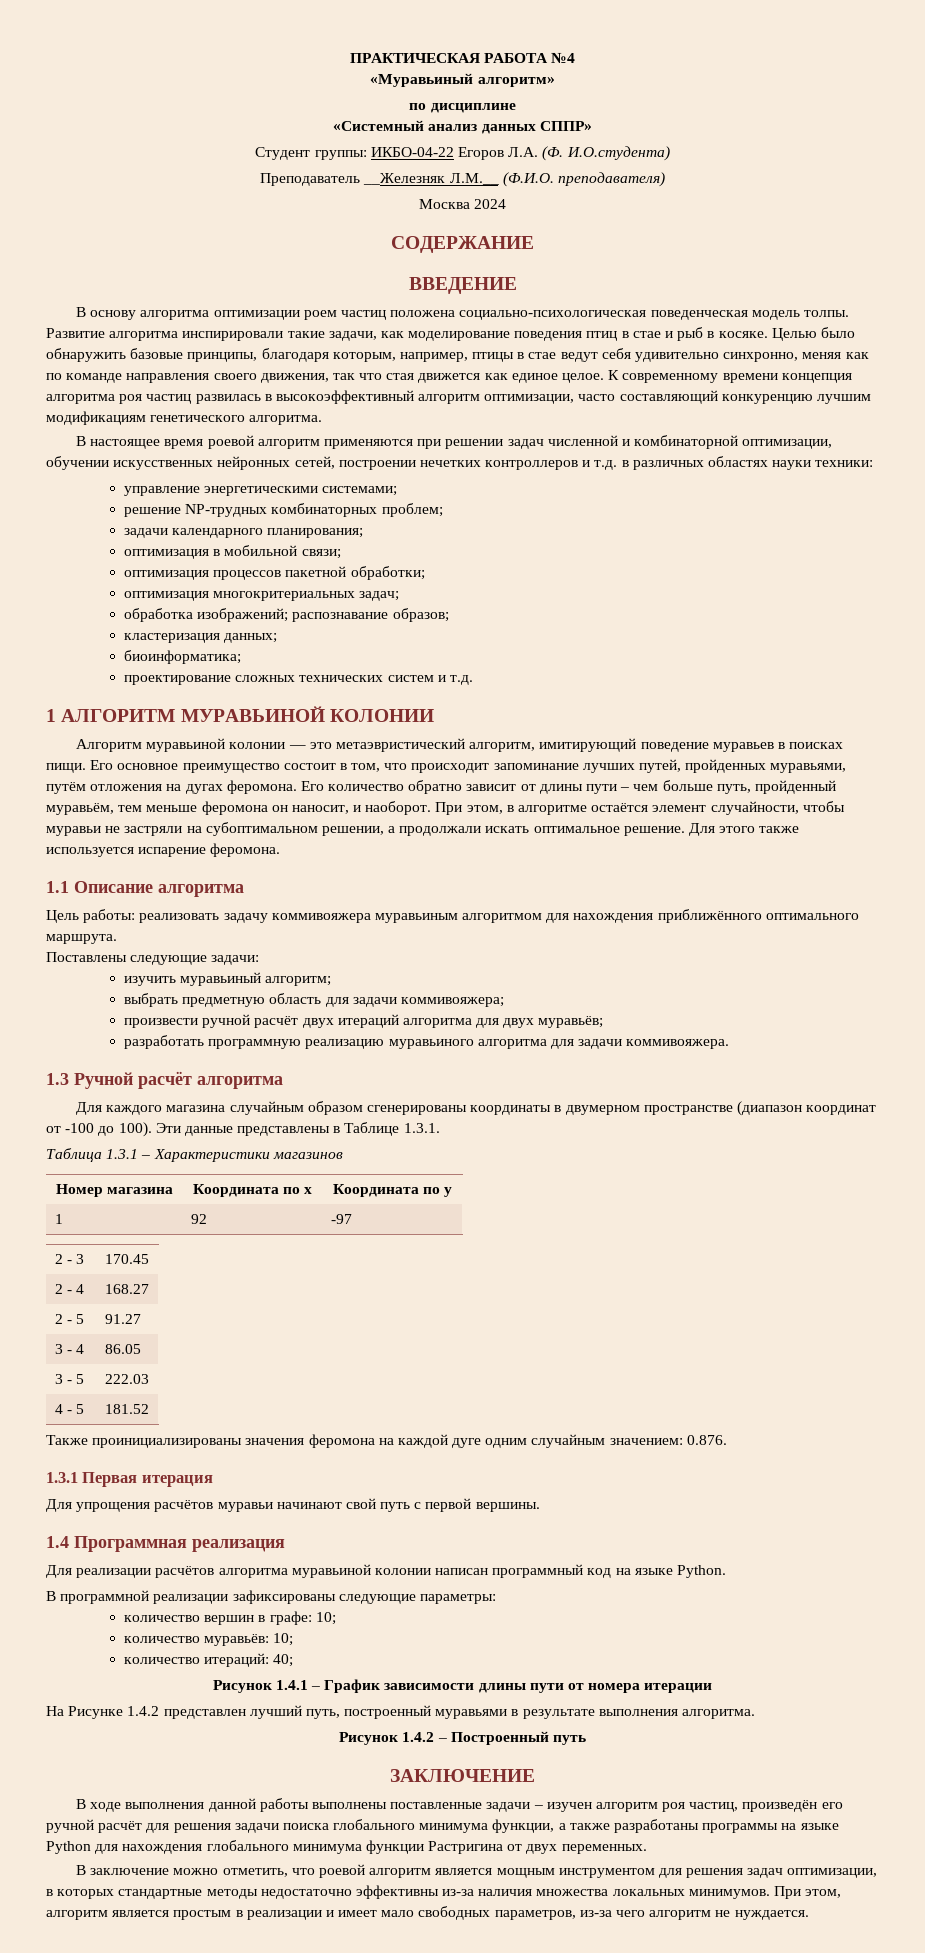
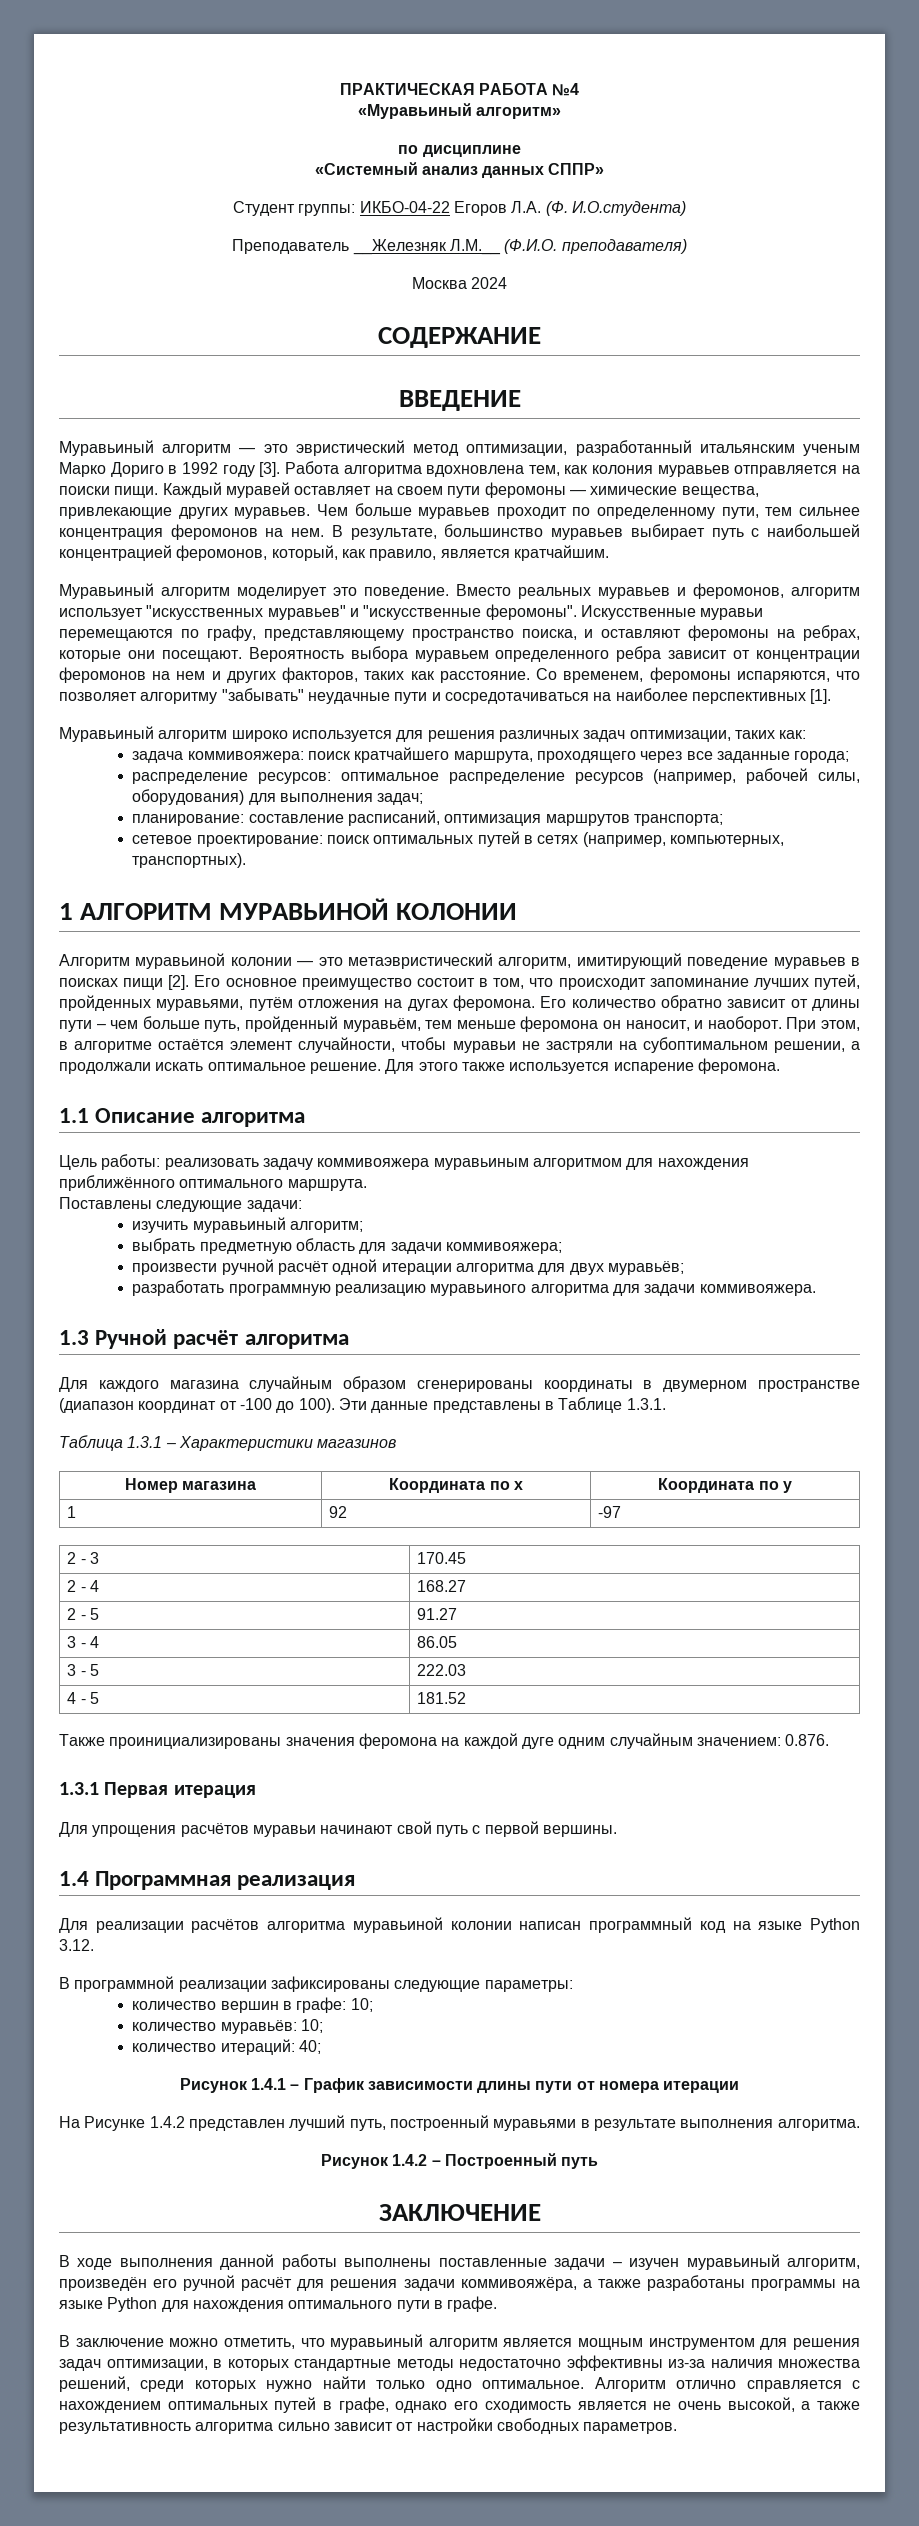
- В основу алгоритма оптимизации роем частиц положена социально-психологическая поведенческая модель толпы. Развитие алгоритма инспирировали такие задачи, как моделирование поведения птиц в стае и рыб в косяке. Целью было обнаружить базовые принципы, благодаря которым, например, птицы в стае ведут себя удивительно синхронно, меняя как по команде направления своего движения, так что стая движется как единое целое. К современному времени концепция алгоритма роя частиц развилась в высокоэффективный алгоритм оптимизации, часто составляющий конкуренцию лучшим модификациям генетического алгоритма.
- В настоящее время роевой алгоритм применяются при решении задач численной и комбинаторной оптимизации, обучении искусственных нейронных сетей, построении нечетких контроллеров и т.д. в различных областях науки техники:
- управление энергетическими системами;
- решение NP-трудных комбинаторных проблем;
- задачи календарного планирования;
- оптимизация в мобильной связи;
- оптимизация процессов пакетной обработки;
- оптимизация многокритериальных задач;
- обработка изображений; распознавание образов;
- кластеризация данных;
- биоинформатика;
- проектирование сложных технических систем и т.д.
+ Муравьиный алгоритм — это эвристический метод оптимизации, разработанный итальянским ученым Марко Дориго в 1992 году [3]. Работа алгоритма вдохновлена тем, как колония муравьев отправляется на поиски пищи. Каждый муравей оставляет на своем пути феромоны — химические вещества, привлекающие других муравьев. Чем больше муравьев проходит по определенному пути, тем сильнее концентрация феромонов на нем. В результате, большинство муравьев выбирает путь с наибольшей концентрацией феромонов, который, как правило, является кратчайшим.
+ Муравьиный алгоритм моделирует это поведение. Вместо реальных муравьев и феромонов, алгоритм использует "искусственных муравьев" и "искусственные феромоны". Искусственные муравьи перемещаются по графу, представляющему пространство поиска, и оставляют феромоны на ребрах, которые они посещают. Вероятность выбора муравьем определенного ребра зависит от концентрации феромонов на нем и других факторов, таких как расстояние. Со временем, феромоны испаряются, что позволяет алгоритму "забывать" неудачные пути и сосредотачиваться на наиболее перспективных [1].
+ Муравьиный алгоритм широко используется для решения различных задач оптимизации, таких как:
+ задача коммивояжера: поиск кратчайшего маршрута, проходящего через все заданные города;
+ распределение ресурсов: оптимальное распределение ресурсов (например, рабочей силы, оборудования) для выполнения задач;
+ планирование: составление расписаний, оптимизация маршрутов транспорта;
+ сетевое проектирование: поиск оптимальных путей в сетях (например, компьютерных, транспортных).
- Алгоритм муравьиной колонии — это метаэвристический алгоритм, имитирующий поведение муравьев в поисках пищи.
+ Алгоритм муравьиной колонии — это метаэвристический алгоритм, имитирующий поведение муравьев в поисках пищи [2].
- произвести ручной расчёт двух итераций алгоритма для двух муравьёв;
+ произвести ручной расчёт одной итерации алгоритма для двух муравьёв;
- Для реализации расчётов алгоритма муравьиной колонии написан программный код на языке Python.
+ Для реализации расчётов алгоритма муравьиной колонии написан программный код на языке Python 3.12.
- В ходе выполнения данной работы выполнены поставленные задачи – изучен алгоритм роя частиц, произведён его ручной расчёт для решения задачи поиска глобального минимума функции, а также разработаны программы на языке Python для нахождения глобального минимума функции Растригина от двух переменных.
+ В ходе выполнения данной работы выполнены поставленные задачи – изучен муравьиный алгоритм, произведён его ручной расчёт для решения задачи коммивояжёра, а также разработаны программы на языке Python для нахождения оптимального пути в графе.
- В заключение можно отметить, что роевой алгоритм является мощным инструментом для решения задач оптимизации, в которых стандартные методы недостаточно эффективны из-за наличия множества локальных минимумов. При этом, алгоритм является простым в реализации и имеет мало свободных параметров, из-за чего алгоритм не нуждается.
+ В заключение можно отметить, что муравьиный алгоритм является мощным инструментом для решения задач оптимизации, в которых стандартные методы недостаточно эффективны из-за наличия множества решений, среди которых нужно найти только одно оптимальное. Алгоритм отлично справляется с нахождением оптимальных путей в графе, однако его сходимость является не очень высокой, а также результативность алгоритма сильно зависит от настройки свободных параметров.

